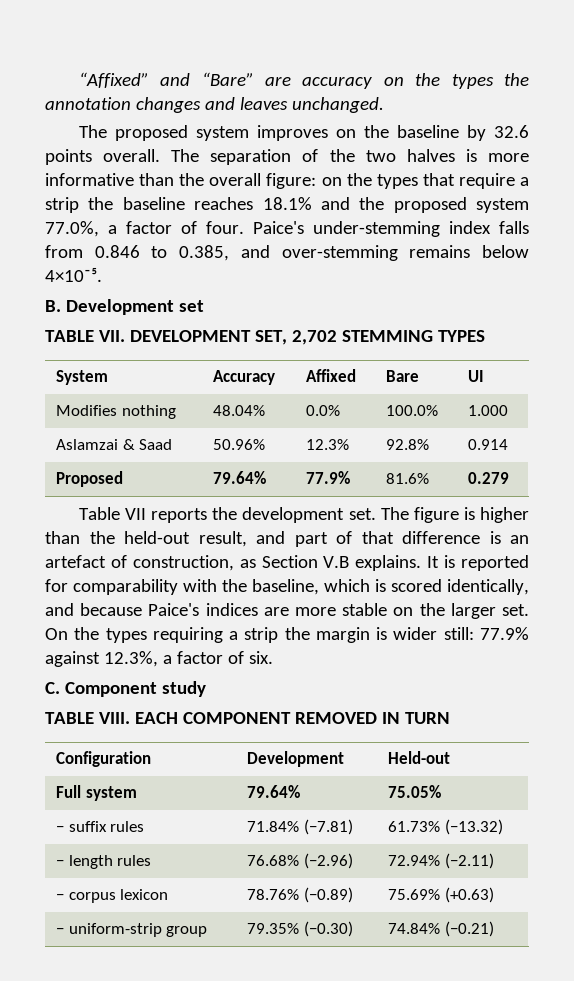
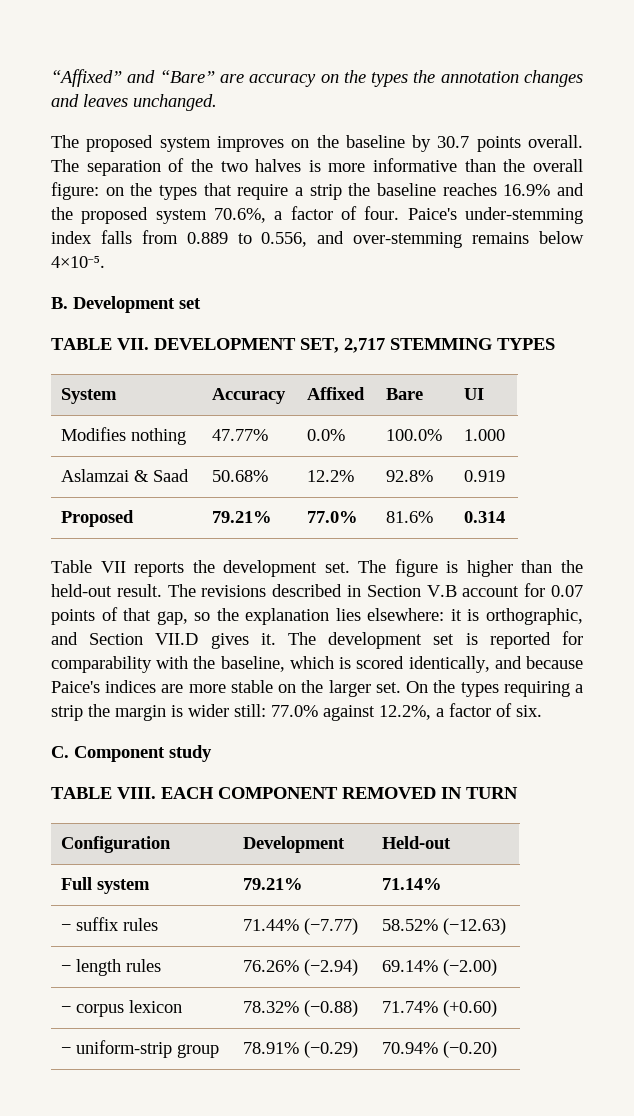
- The proposed system improves on the baseline by 32.6 points overall.
+ The proposed system improves on the baseline by 30.7 points overall.
- The separation of the two halves is more informative than the overall figure: on the types that require a strip the baseline reaches 18.1% and the proposed system 77.0%, a factor of four.
+ The separation of the two halves is more informative than the overall figure: on the types that require a strip the baseline reaches 16.9% and the proposed system 70.6%, a factor of four.
- Paice's under-stemming index falls from 0.846 to 0.385, and over-stemming remains below 4×10⁻⁵.
+ Paice's under-stemming index falls from 0.889 to 0.556, and over-stemming remains below 4×10⁻⁵.
- TABLE VII. DEVELOPMENT SET, 2,702 STEMMING TYPES
+ TABLE VII. DEVELOPMENT SET, 2,717 STEMMING TYPES
- Modifies nothing | 48.04% | 0.0% | 100.0% | 1.000
+ Modifies nothing | 47.77% | 0.0% | 100.0% | 1.000
- Aslamzai & Saad | 50.96% | 12.3% | 92.8% | 0.914
+ Aslamzai & Saad | 50.68% | 12.2% | 92.8% | 0.919
- Proposed | 79.64% | 77.9% | 81.6% | 0.279
+ Proposed | 79.21% | 77.0% | 81.6% | 0.314
- The figure is higher than the held-out result, and part of that difference is an artefact of construction, as Section V.B explains. It is reported for comparability with the baseline, which is scored identically, and because Paice's indices are more stable on the larger set.
+ The figure is higher than the held-out result. The revisions described in Section V.B account for 0.07 points of that gap, so the explanation lies elsewhere: it is orthographic, and Section VII.D gives it. The development set is reported for comparability with the baseline, which is scored identically, and because Paice's indices are more stable on the larger set.
- On the types requiring a strip the margin is wider still: 77.9% against 12.3%, a factor of six.
+ On the types requiring a strip the margin is wider still: 77.0% against 12.2%, a factor of six.
- Full system | 79.64% | 75.05%
+ Full system | 79.21% | 71.14%
- − suffix rules | 71.84% (−7.81) | 61.73% (−13.32)
+ − suffix rules | 71.44% (−7.77) | 58.52% (−12.63)
- − length rules | 76.68% (−2.96) | 72.94% (−2.11)
+ − length rules | 76.26% (−2.94) | 69.14% (−2.00)
- − corpus lexicon | 78.76% (−0.89) | 75.69% (+0.63)
+ − corpus lexicon | 78.32% (−0.88) | 71.74% (+0.60)
- − uniform-strip group | 79.35% (−0.30) | 74.84% (−0.21)
+ − uniform-strip group | 78.91% (−0.29) | 70.94% (−0.20)

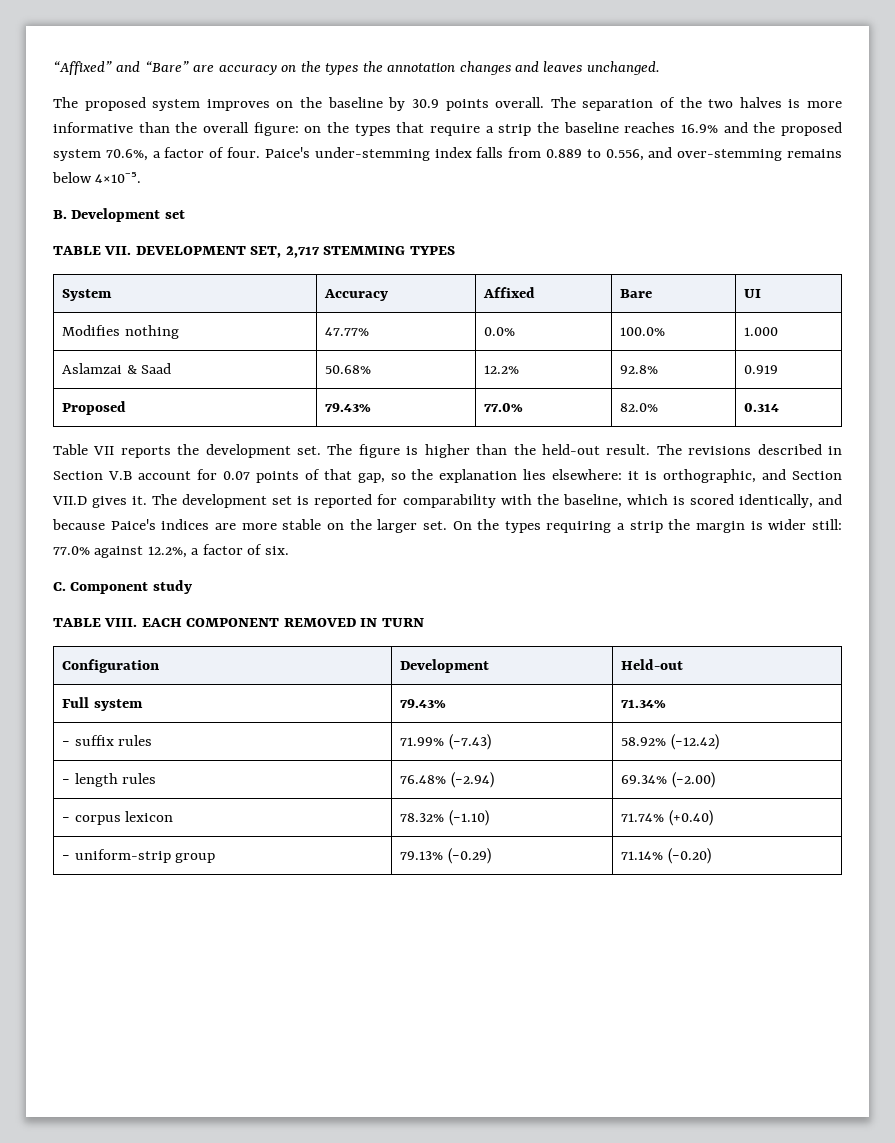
- The proposed system improves on the baseline by 30.7 points overall.
+ The proposed system improves on the baseline by 30.9 points overall.
- Proposed | 79.21% | 77.0% | 81.6% | 0.314
+ Proposed | 79.43% | 77.0% | 82.0% | 0.314
- Full system | 79.21% | 71.14%
+ Full system | 79.43% | 71.34%
- − suffix rules | 71.44% (−7.77) | 58.52% (−12.63)
+ − suffix rules | 71.99% (−7.43) | 58.92% (−12.42)
- − length rules | 76.26% (−2.94) | 69.14% (−2.00)
+ − length rules | 76.48% (−2.94) | 69.34% (−2.00)
- − corpus lexicon | 78.32% (−0.88) | 71.74% (+0.60)
+ − corpus lexicon | 78.32% (−1.10) | 71.74% (+0.40)
- − uniform-strip group | 78.91% (−0.29) | 70.94% (−0.20)
+ − uniform-strip group | 79.13% (−0.29) | 71.14% (−0.20)

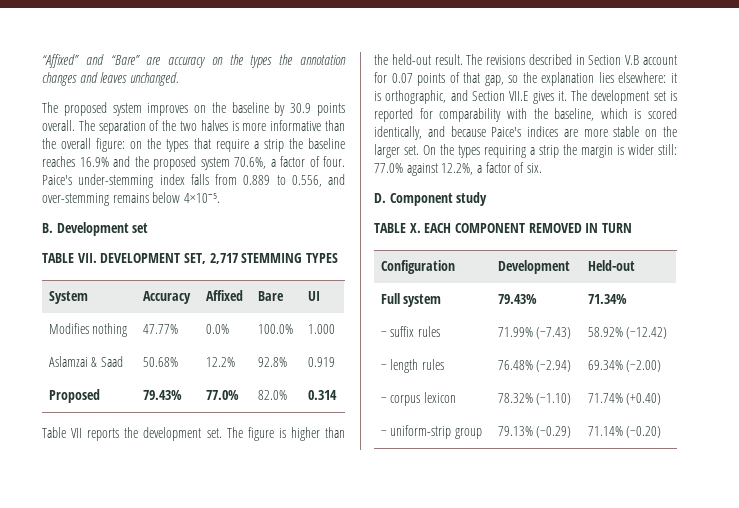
- The revisions described in Section V.B account for 0.07 points of that gap, so the explanation lies elsewhere: it is orthographic, and Section VII.D gives it.
+ The revisions described in Section V.B account for 0.07 points of that gap, so the explanation lies elsewhere: it is orthographic, and Section VII.E gives it.
- C. Component study
+ D. Component study
- TABLE VIII. EACH COMPONENT REMOVED IN TURN
+ TABLE X. EACH COMPONENT REMOVED IN TURN

